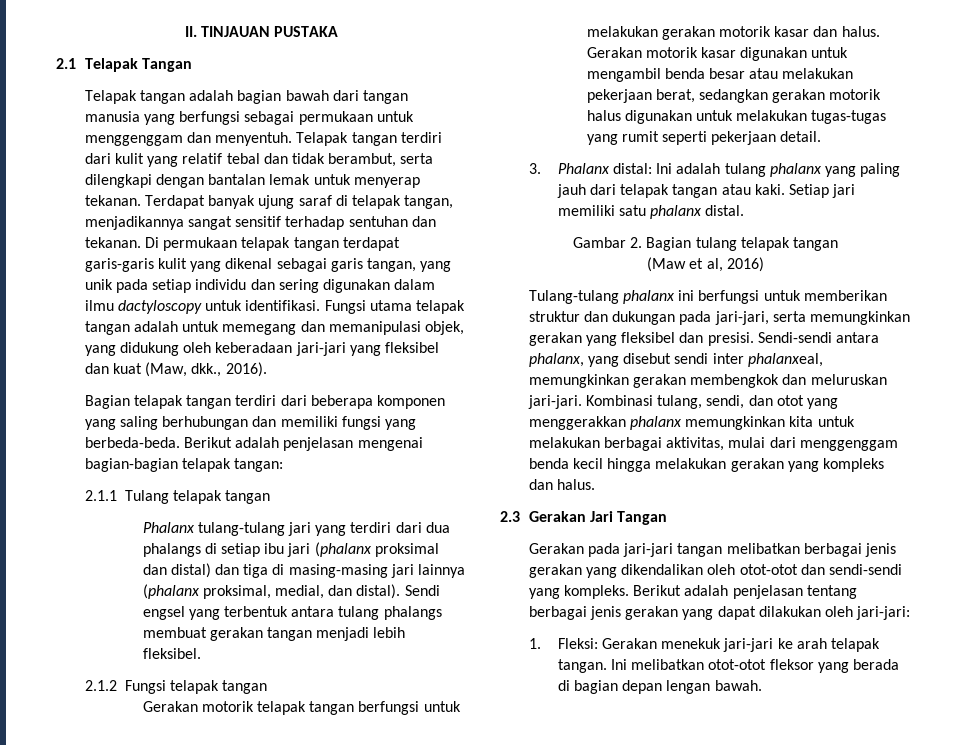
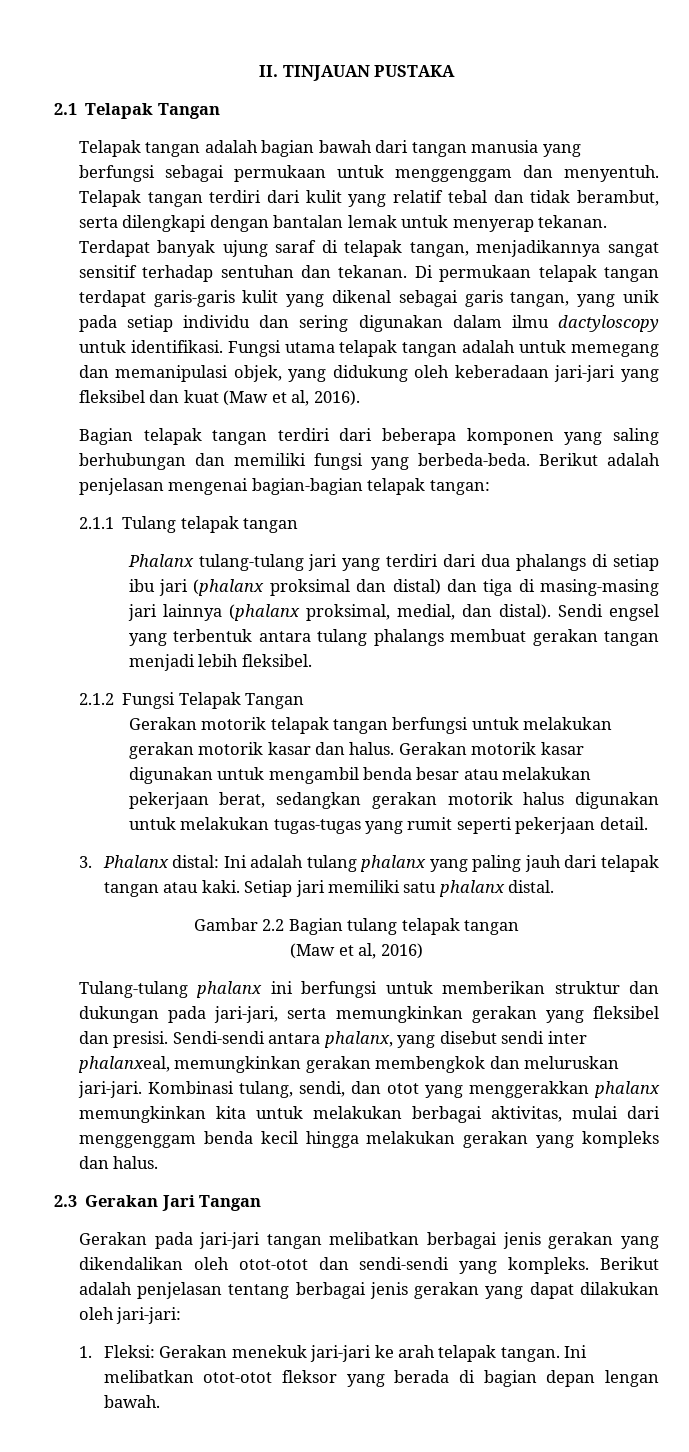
- Fungsi utama telapak tangan adalah untuk memegang dan memanipulasi objek, yang didukung oleh keberadaan jari-jari yang fleksibel dan kuat (Maw, dkk., 2016).
+ Fungsi utama telapak tangan adalah untuk memegang dan memanipulasi objek, yang didukung oleh keberadaan jari-jari yang fleksibel dan kuat (Maw et al, 2016).
- 2.1.2 Fungsi telapak tangan
+ 2.1.2 Fungsi Telapak Tangan
- Gambar 2. Bagian tulang telapak tangan
+ Gambar 2.2 Bagian tulang telapak tangan

